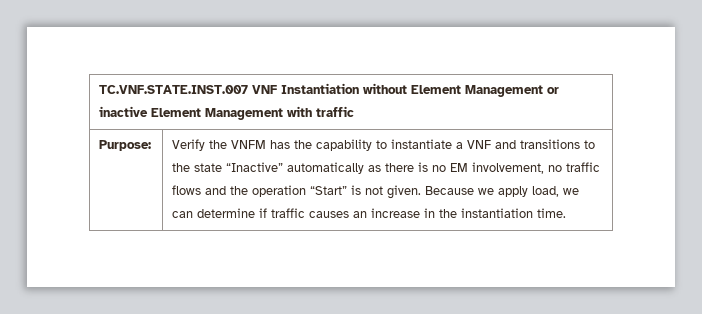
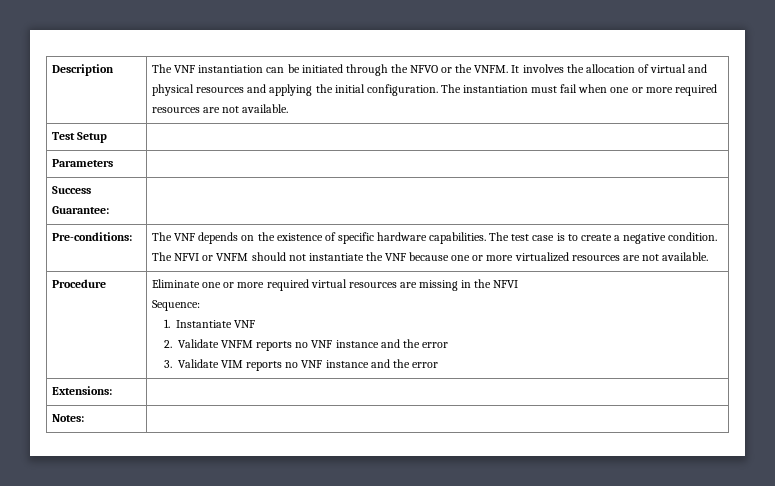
- TC.VNF.STATE.INST.007 VNF Instantiation without Element Management or inactive Element Management with traffic
- Purpose: | Verify the VNFM has the capability to instantiate a VNF and transitions to the state “Inactive” automatically as there is no EM involvement, no traffic flows and the operation “Start” is not given. Because we apply load, we can determine if traffic causes an increase in the instantiation time.
+ Description | The VNF instantiation can be initiated through the NFVO or the VNFM. It involves the allocation of virtual and physical resources and applying the initial configuration. The instantiation must fail when one or more required resources are not available.
+ Test Setup |
+ Parameters |
+ Success Guarantee: |
+ Pre-conditions: | The VNF depends on the existence of specific hardware capabilities. The test case is to create a negative condition. The NFVI or VNFM should not instantiate the VNF because one or more virtualized resources are not available.
+ Procedure | Eliminate one or more required virtual resources are missing in the NFVI
+ Sequence:
+ 1. Instantiate VNF
+ 2. Validate VNFM reports no VNF instance and the error
+ 3. Validate VIM reports no VNF instance and the error
+ Extensions: |
+ Notes: |

